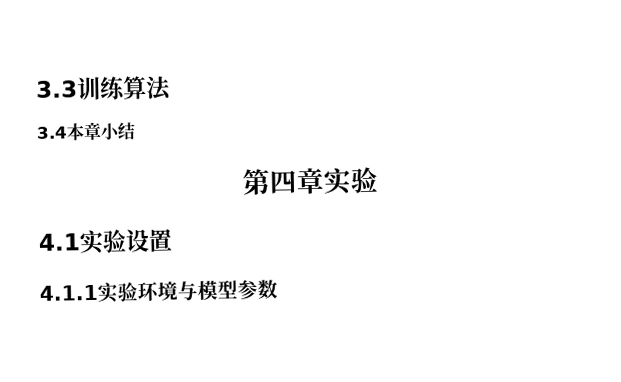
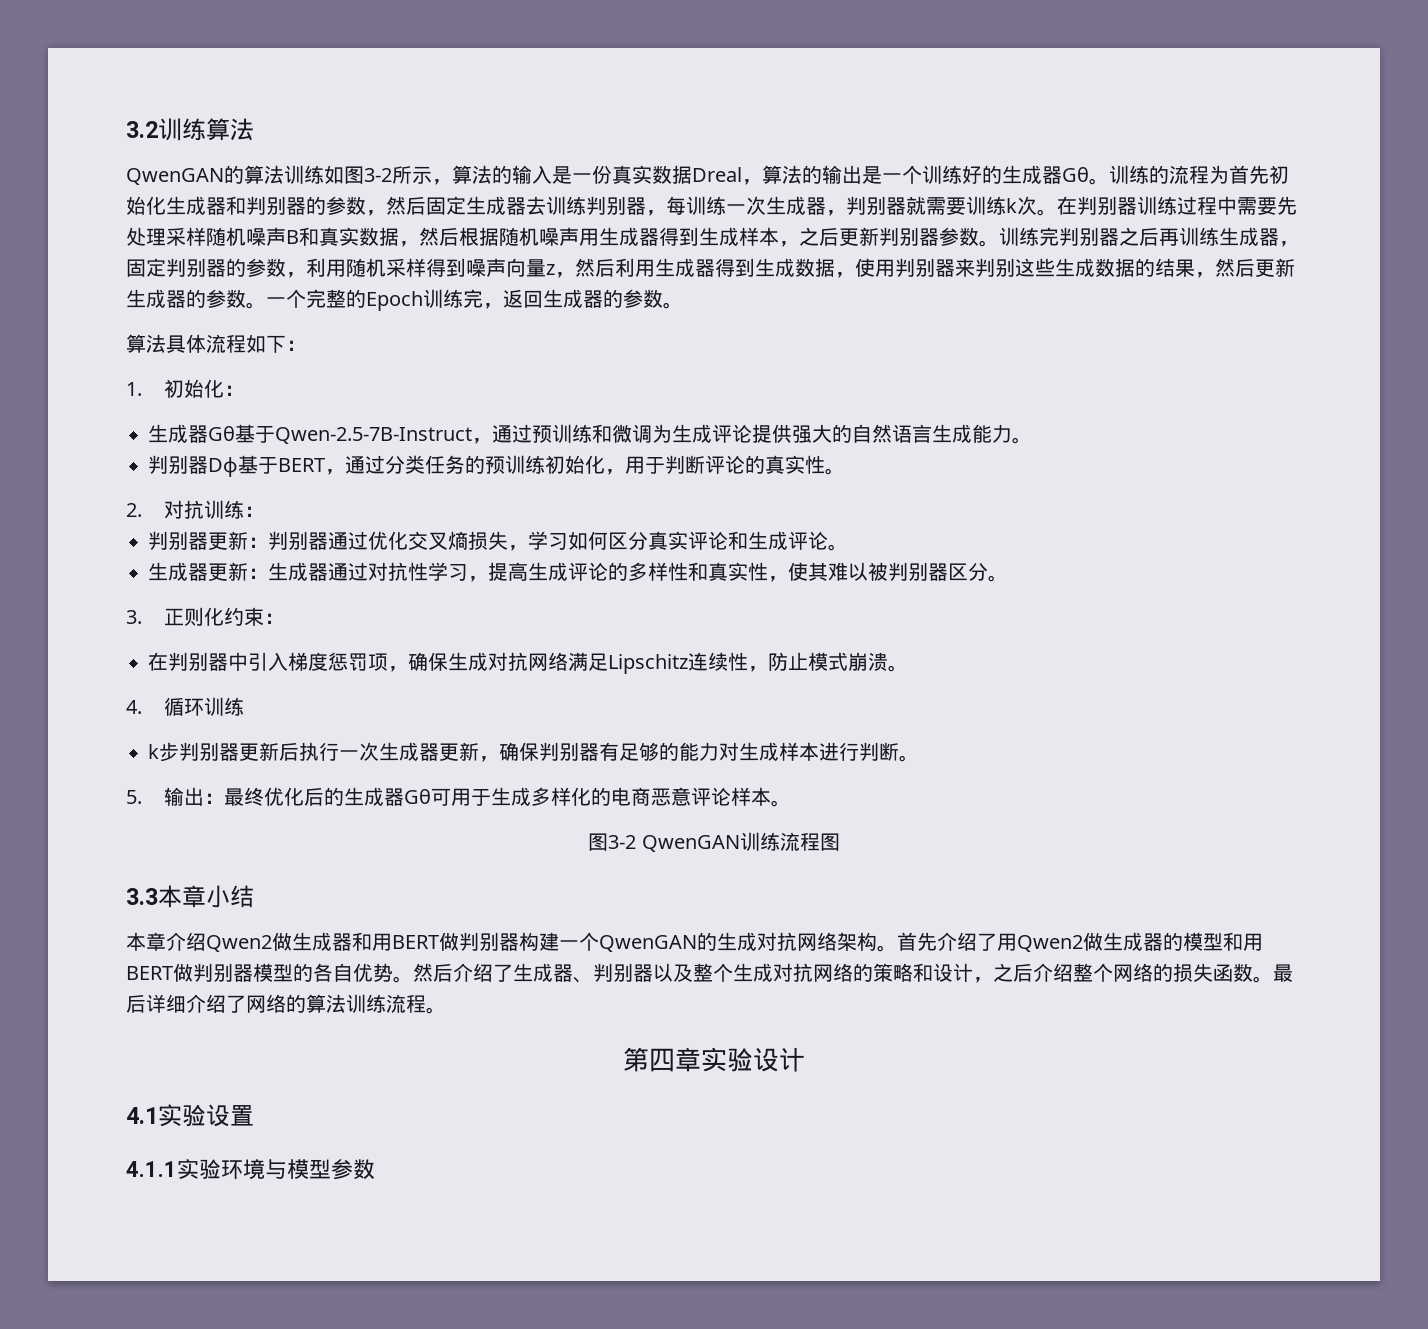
- 3.3训练算法
+ 3.2训练算法
- 3.4本章小结
+ QwenGAN的算法训练如图3-2所示，算法的输入是一份真实数据Dreal，算法的输出是一个训练好的生成器Gθ。训练的流程为首先初始化生成器和判别器的参数，然后固定生成器去训练判别器，每训练一次生成器，判别器就需要训练k次。在判别器训练过程中需要先处理采样随机噪声B和真实数据，然后根据随机噪声用生成器得到生成样本，之后更新判别器参数。训练完判别器之后再训练生成器，固定判别器的参数，利用随机采样得到噪声向量z，然后利用生成器得到生成数据，使用判别器来判别这些生成数据的结果，然后更新生成器的参数。一个完整的Epoch训练完，返回生成器的参数。
+ 算法具体流程如下：
+ 1.初始化：
+ 生成器Gθ基于Qwen-2.5-7B-Instruct，通过预训练和微调为生成评论提供强大的自然语言生成能力。
+ 判别器Dϕ基于BERT，通过分类任务的预训练初始化，用于判断评论的真实性。
+ 2.对抗训练：
+ 判别器更新：判别器通过优化交叉熵损失，学习如何区分真实评论和生成评论。
+ 生成器更新：生成器通过对抗性学习，提高生成评论的多样性和真实性，使其难以被判别器区分。
+ 3.正则化约束：
+ 在判别器中引入梯度惩罚项，确保生成对抗网络满足Lipschitz连续性，防止模式崩溃。
+ 4.循环训练
+ k步判别器更新后执行一次生成器更新，确保判别器有足够的能力对生成样本进行判断。
+ 5.输出：最终优化后的生成器Gθ可用于生成多样化的电商恶意评论样本。
+ 图3-2 QwenGAN训练流程图
+ 3.3本章小结
+ 本章介绍Qwen2做生成器和用BERT做判别器构建一个QwenGAN的生成对抗网络架构。首先介绍了用Qwen2做生成器的模型和用BERT做判别器模型的各自优势。然后介绍了生成器、判别器以及整个生成对抗网络的策略和设计，之后介绍整个网络的损失函数。最后详细介绍了网络的算法训练流程。
- 第四章实验
+ 第四章实验设计

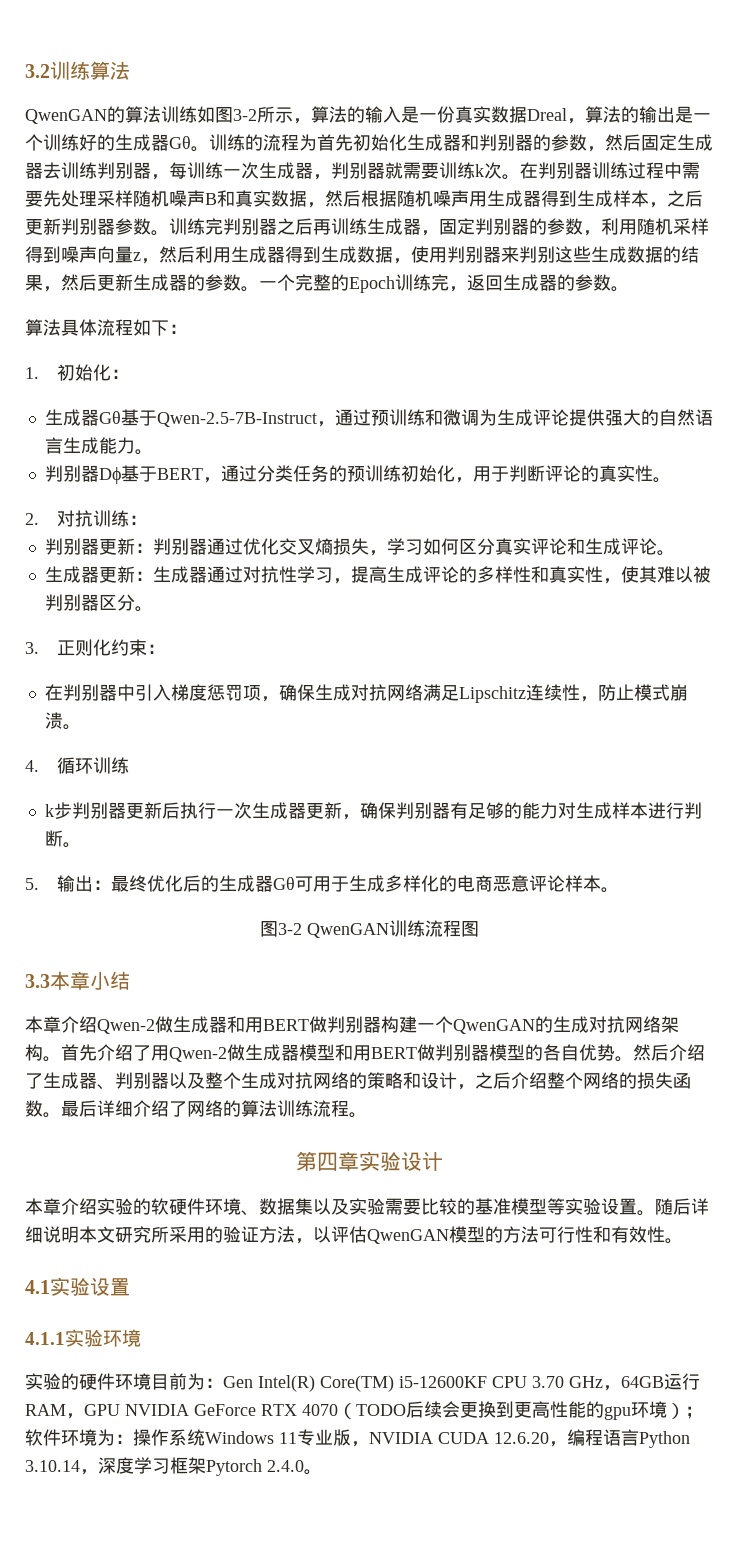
- 本章介绍Qwen2做生成器和用BERT做判别器构建一个QwenGAN的生成对抗网络架构。
+ 本章介绍Qwen-2做生成器和用BERT做判别器构建一个QwenGAN的生成对抗网络架构。
- 首先介绍了用Qwen2做生成器的模型和用BERT做判别器模型的各自优势。
+ 首先介绍了用Qwen-2做生成器模型和用BERT做判别器模型的各自优势。
+ 本章介绍实验的软硬件环境、数据集以及实验需要比较的基准模型等实验设置。随后详细说明本文研究所采用的验证方法，以评估QwenGAN模型的方法可行性和有效性。
- 4.1.1实验环境与模型参数
+ 4.1.1实验环境
+ 实验的硬件环境目前为：Gen Intel(R) Core(TM) i5-12600KF CPU 3.70 GHz，64GB运行RAM，GPU NVIDIA GeForce RTX 4070（TODO后续会更换到更高性能的gpu环境）；软件环境为：操作系统Windows 11专业版，NVIDIA CUDA 12.6.20，编程语言Python 3.10.14，深度学习框架Pytorch 2.4.0。

